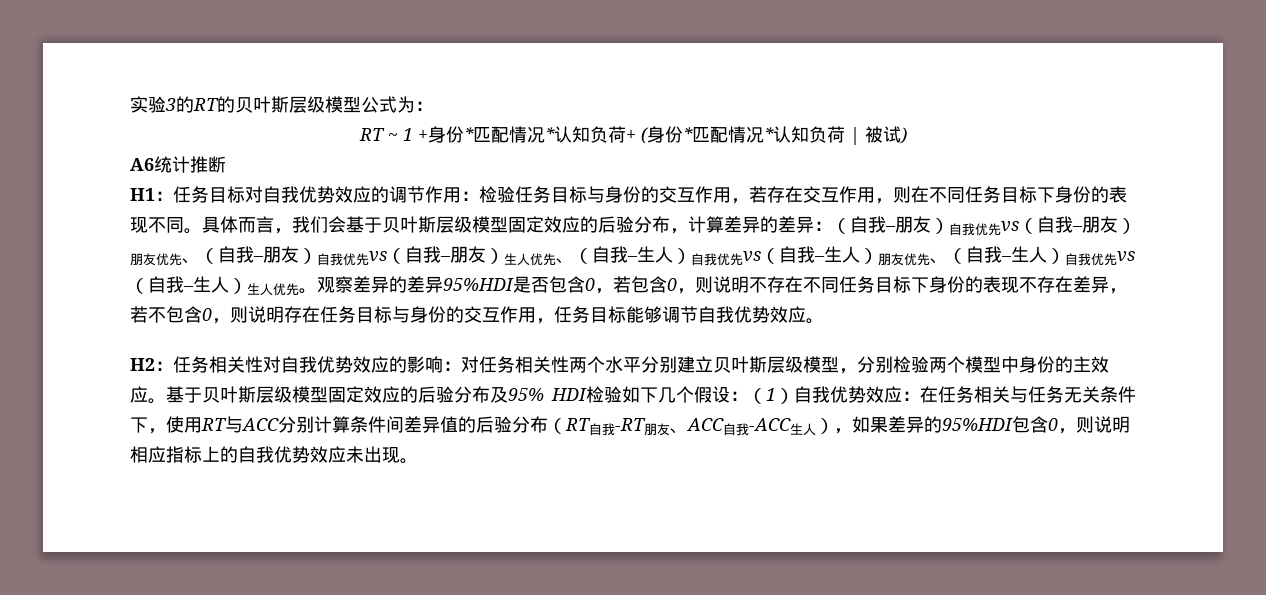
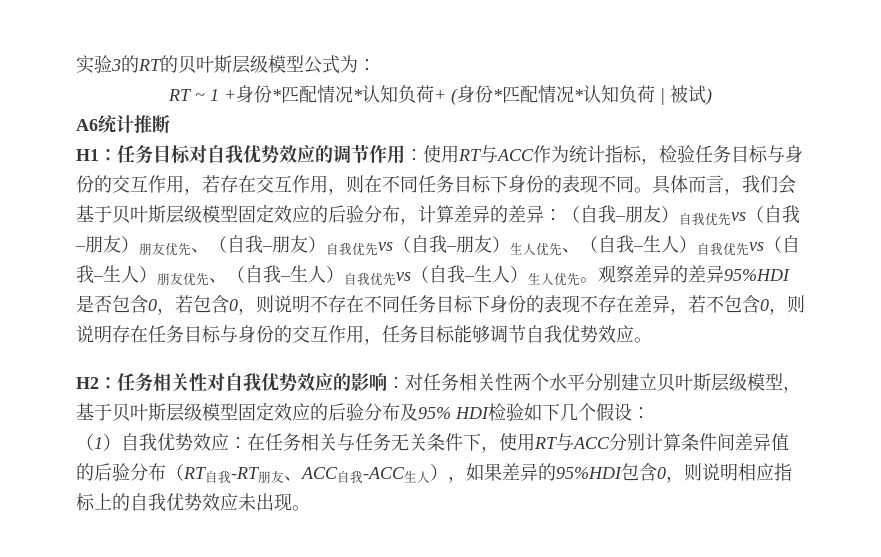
- H1：任务目标对自我优势效应的调节作用：检验任务目标与身份的交互作用，若存在交互作用，则在不同任务目标下身份的表现不同。
+ H1：任务目标对自我优势效应的调节作用：使用RT与ACC作为统计指标，检验任务目标与身份的交互作用，若存在交互作用，则在不同任务目标下身份的表现不同。
- 对任务相关性两个水平分别建立贝叶斯层级模型，分别检验两个模型中身份的主效应。基于贝叶斯层级模型固定效应的后验分布及95% HDI检验如下几个假设：（1）自我优势效应：
+ 对任务相关性两个水平分别建立贝叶斯层级模型，基于贝叶斯层级模型固定效应的后验分布及95% HDI检验如下几个假设：
+ （1）自我优势效应：

